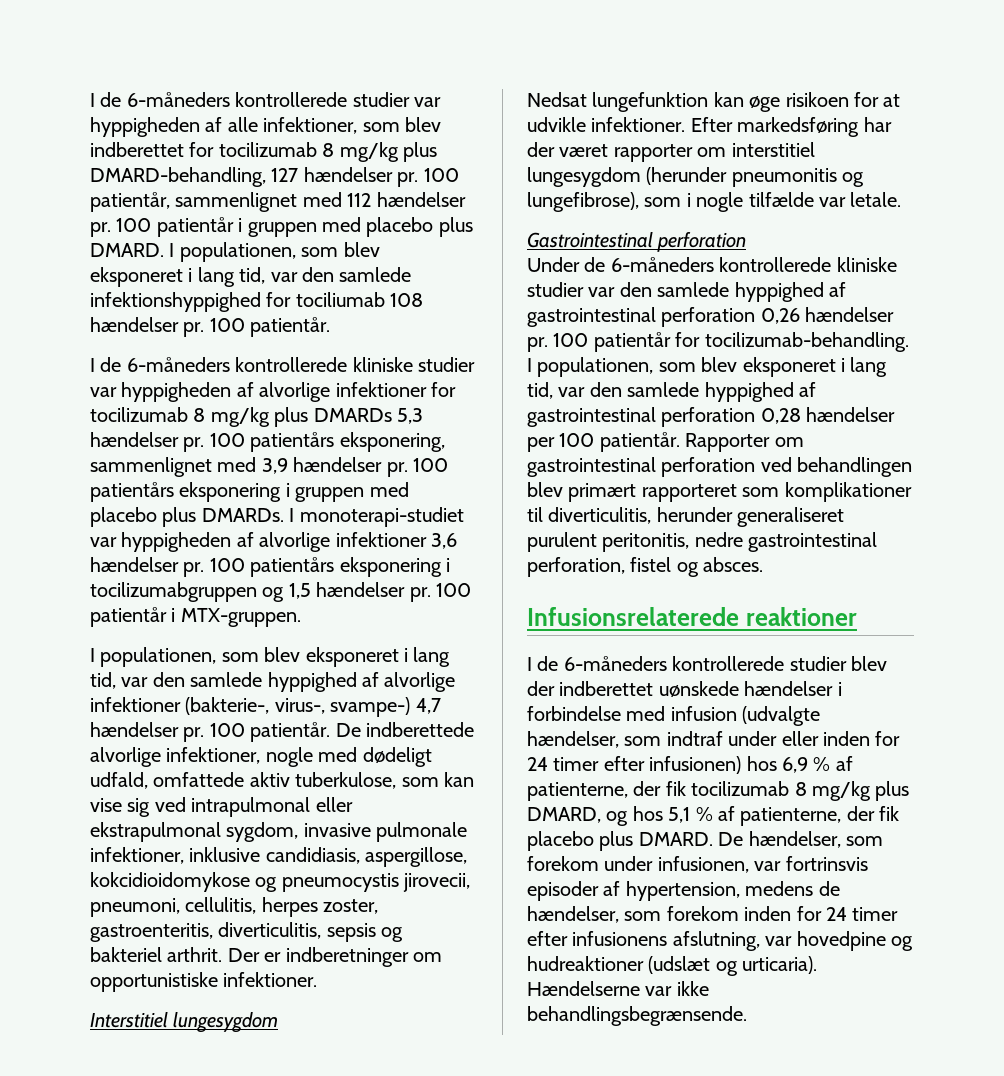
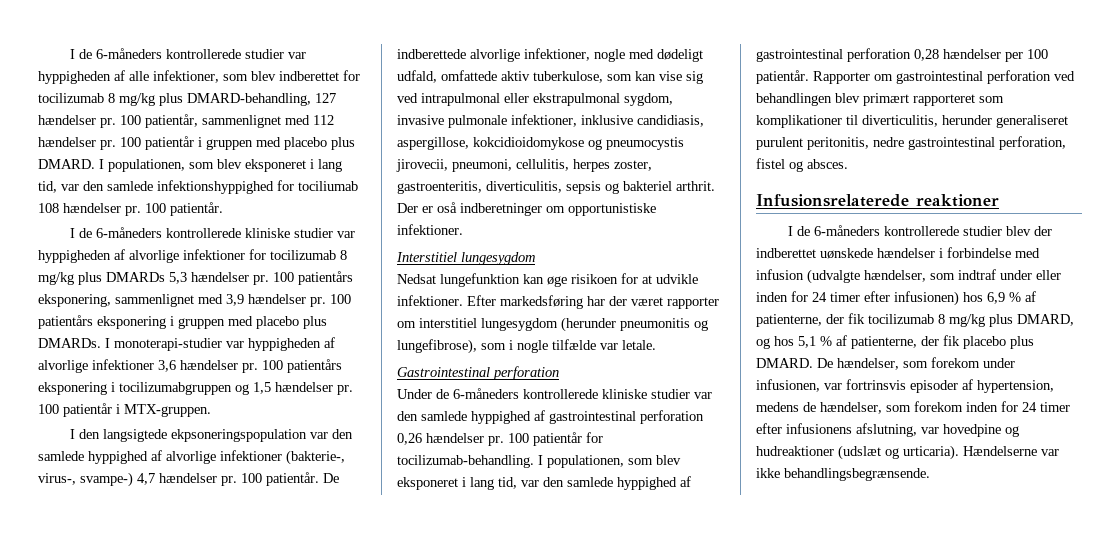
- I monoterapi-studiet var hyppigheden af alvorlige infektioner 3,6 hændelser pr.
+ I monoterapi-studier var hyppigheden af alvorlige infektioner 3,6 hændelser pr.
- I populationen, som blev eksponeret i lang tid, var den samlede hyppighed af alvorlige infektioner (bakterie-, virus-, svampe-) 4,7 hændelser pr.
+ I den langsigtede ekpsoneringspopulation var den samlede hyppighed af alvorlige infektioner (bakterie-, virus-, svampe-) 4,7 hændelser pr.
- Der er indberetninger om opportunistiske infektioner.
+ Der er oså indberetninger om opportunistiske infektioner.

